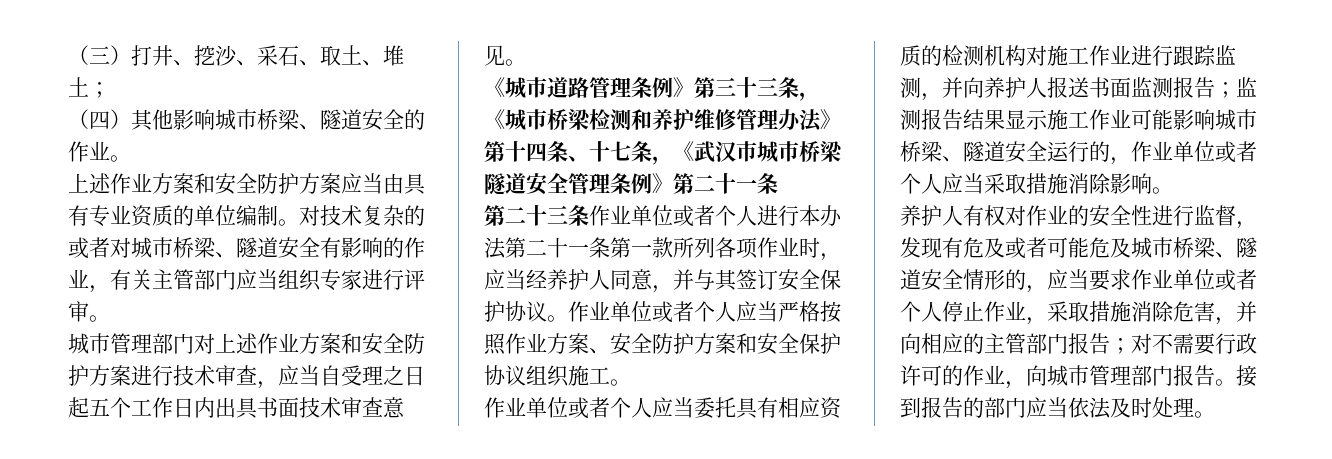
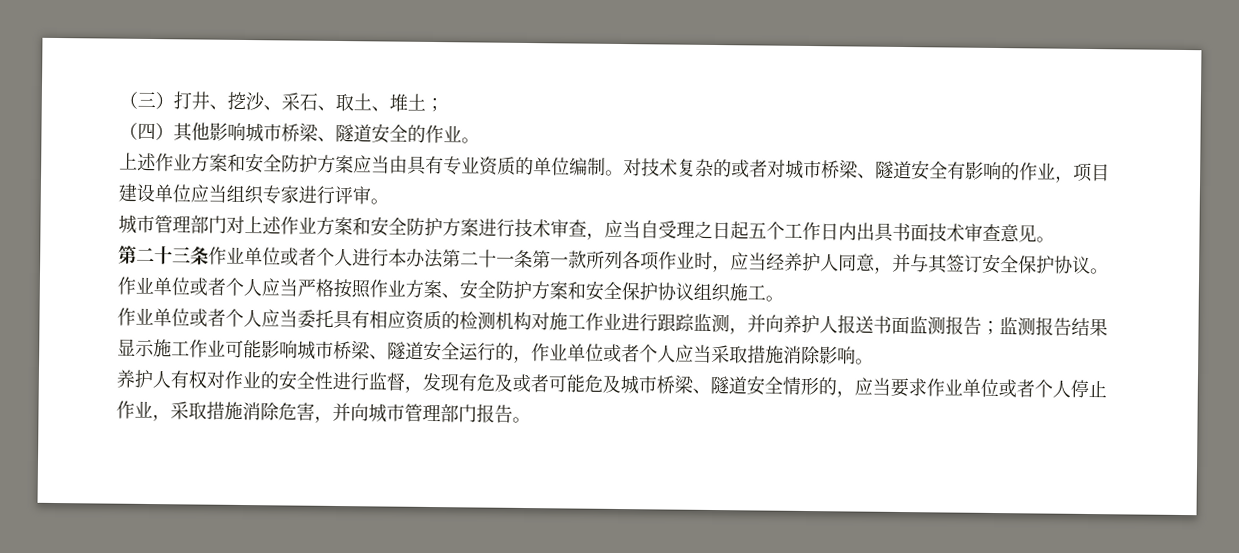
- 对技术复杂的或者对城市桥梁、隧道安全有影响的作业，有关主管部门应当组织专家进行评审。
+ 对技术复杂的或者对城市桥梁、隧道安全有影响的作业，项目建设单位应当组织专家进行评审。
- 《城市道路管理条例》第三十三条，《城市桥梁检测和养护维修管理办法》第十四条、十七条，《武汉市城市桥梁隧道安全管理条例》第二十一条
- 养护人有权对作业的安全性进行监督，发现有危及或者可能危及城市桥梁、隧道安全情形的，应当要求作业单位或者个人停止作业，采取措施消除危害，并向相应的主管部门报告；对不需要行政许可的作业，向城市管理部门报告。接到报告的部门应当依法及时处理。
+ 养护人有权对作业的安全性进行监督，发现有危及或者可能危及城市桥梁、隧道安全情形的，应当要求作业单位或者个人停止作业，采取措施消除危害，并向城市管理部门报告。

